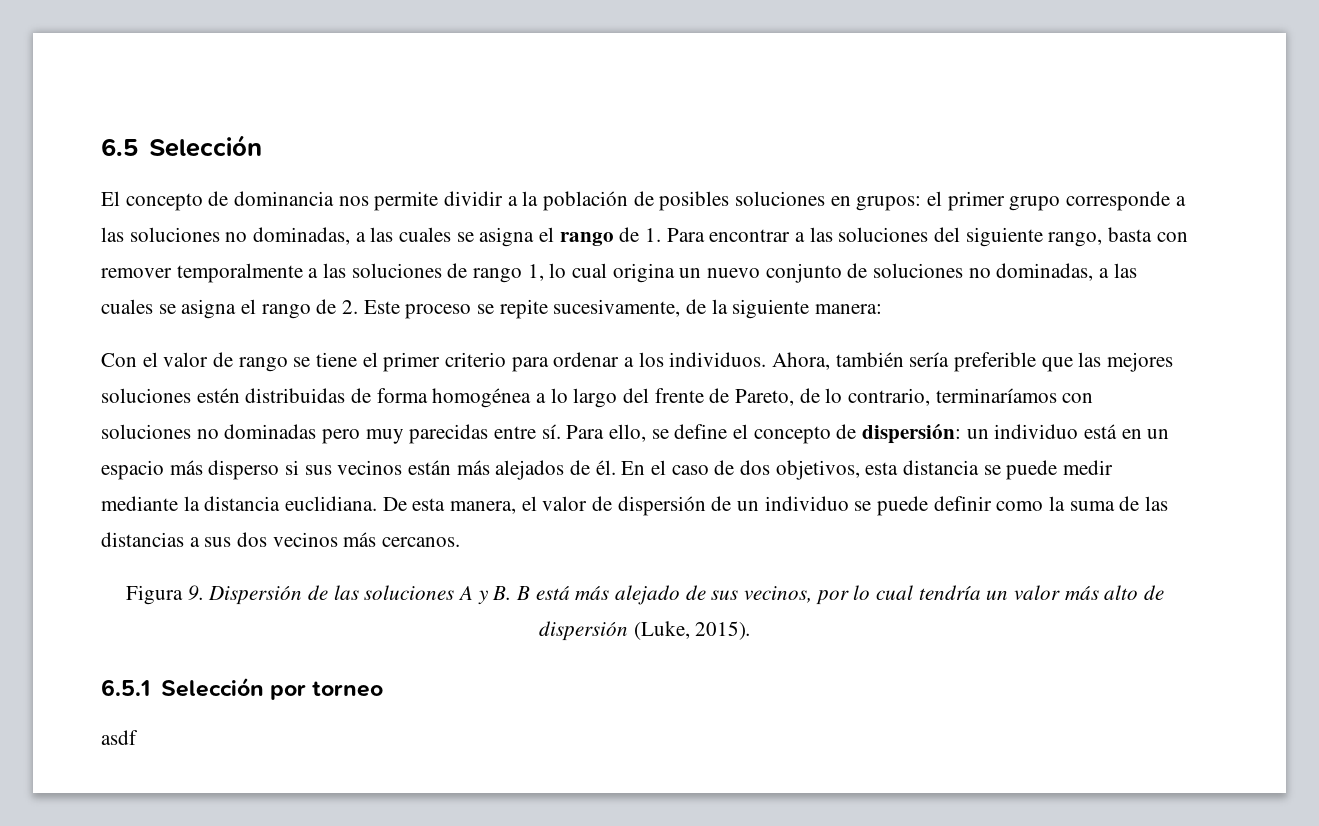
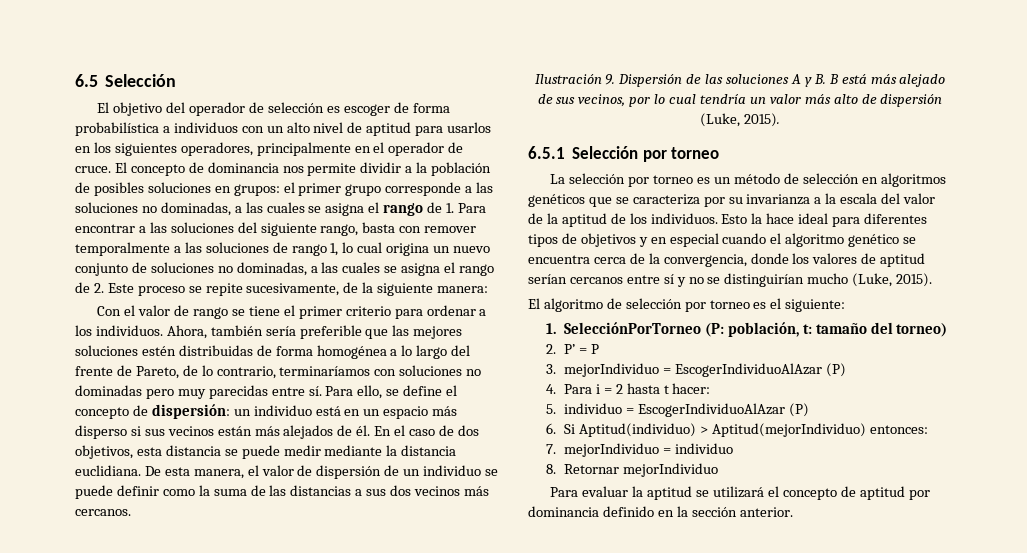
- El concepto de dominancia nos permite dividir a la población de posibles soluciones en grupos:
+ El objetivo del operador de selección es escoger de forma probabilística a individuos con un alto nivel de aptitud para usarlos en los siguientes operadores, principalmente en el operador de cruce. El concepto de dominancia nos permite dividir a la población de posibles soluciones en grupos:
- Figura 9. Dispersión de las soluciones A y B. B está más alejado de sus vecinos, por lo cual tendría un valor más alto de dispersión (Luke, 2015).
+ Ilustración 9. Dispersión de las soluciones A y B. B está más alejado de sus vecinos, por lo cual tendría un valor más alto de dispersión (Luke, 2015).
- asdf
+ La selección por torneo es un método de selección en algoritmos genéticos que se caracteriza por su invarianza a la escala del valor de la aptitud de los individuos. Esto la hace ideal para diferentes tipos de objetivos y en especial cuando el algoritmo genético se encuentra cerca de la convergencia, donde los valores de aptitud serían cercanos entre sí y no se distinguirían mucho (Luke, 2015).
+ El algoritmo de selección por torneo es el siguiente:
+ 1. SelecciónPorTorneo (P: población, t: tamaño del torneo)
+ 2. P’ = P
+ 3. mejorIndividuo = EscogerIndividuoAlAzar (P)
+ 4. Para i = 2 hasta t hacer:
+ 5. individuo = EscogerIndividuoAlAzar (P)
+ 6. Si Aptitud(individuo) > Aptitud(mejorIndividuo) entonces:
+ 7. mejorIndividuo = individuo
+ 8. Retornar mejorIndividuo
+ Para evaluar la aptitud se utilizará el concepto de aptitud por dominancia definido en la sección anterior.

